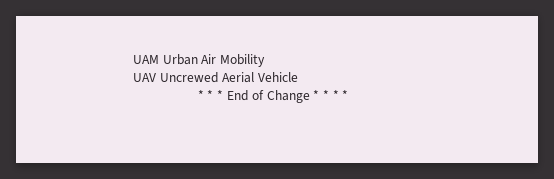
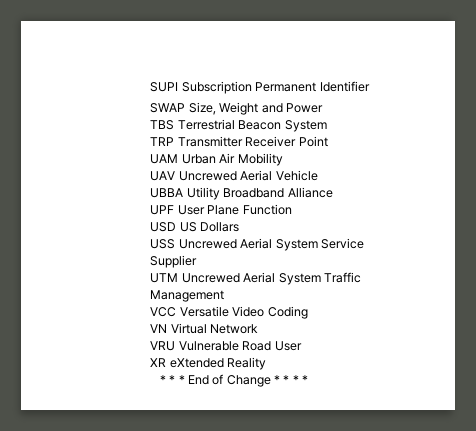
+ SUPI Subscription Permanent Identifier
+ SWAP Size, Weight and Power
+ TBS Terrestrial Beacon System
+ TRP Transmitter Receiver Point
+ UBBA Utility Broadband Alliance
+ UPF User Plane Function
+ USD US Dollars
+ USS Uncrewed Aerial System Service Supplier
+ UTM Uncrewed Aerial System Traffic Management
+ VCC Versatile Video Coding
+ VN Virtual Network
+ VRU Vulnerable Road User
+ XR eXtended Reality

